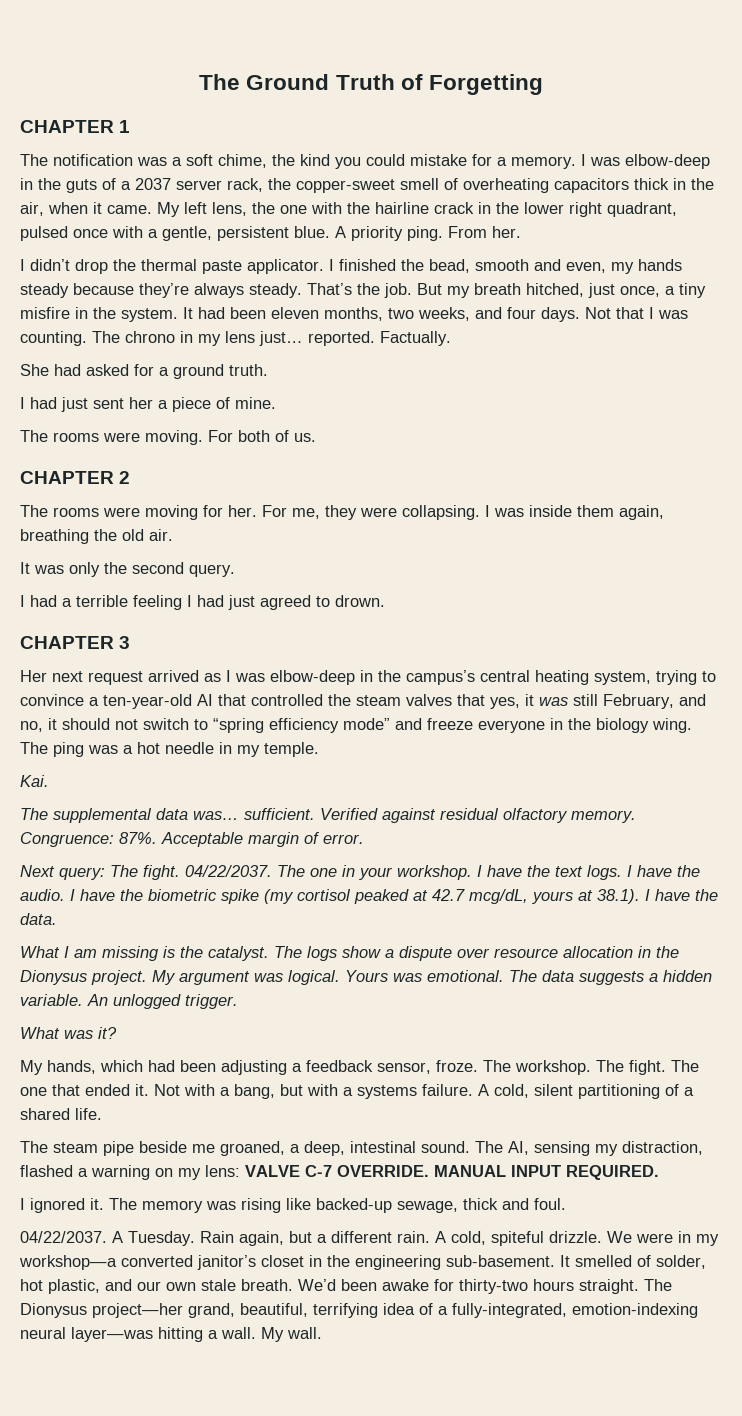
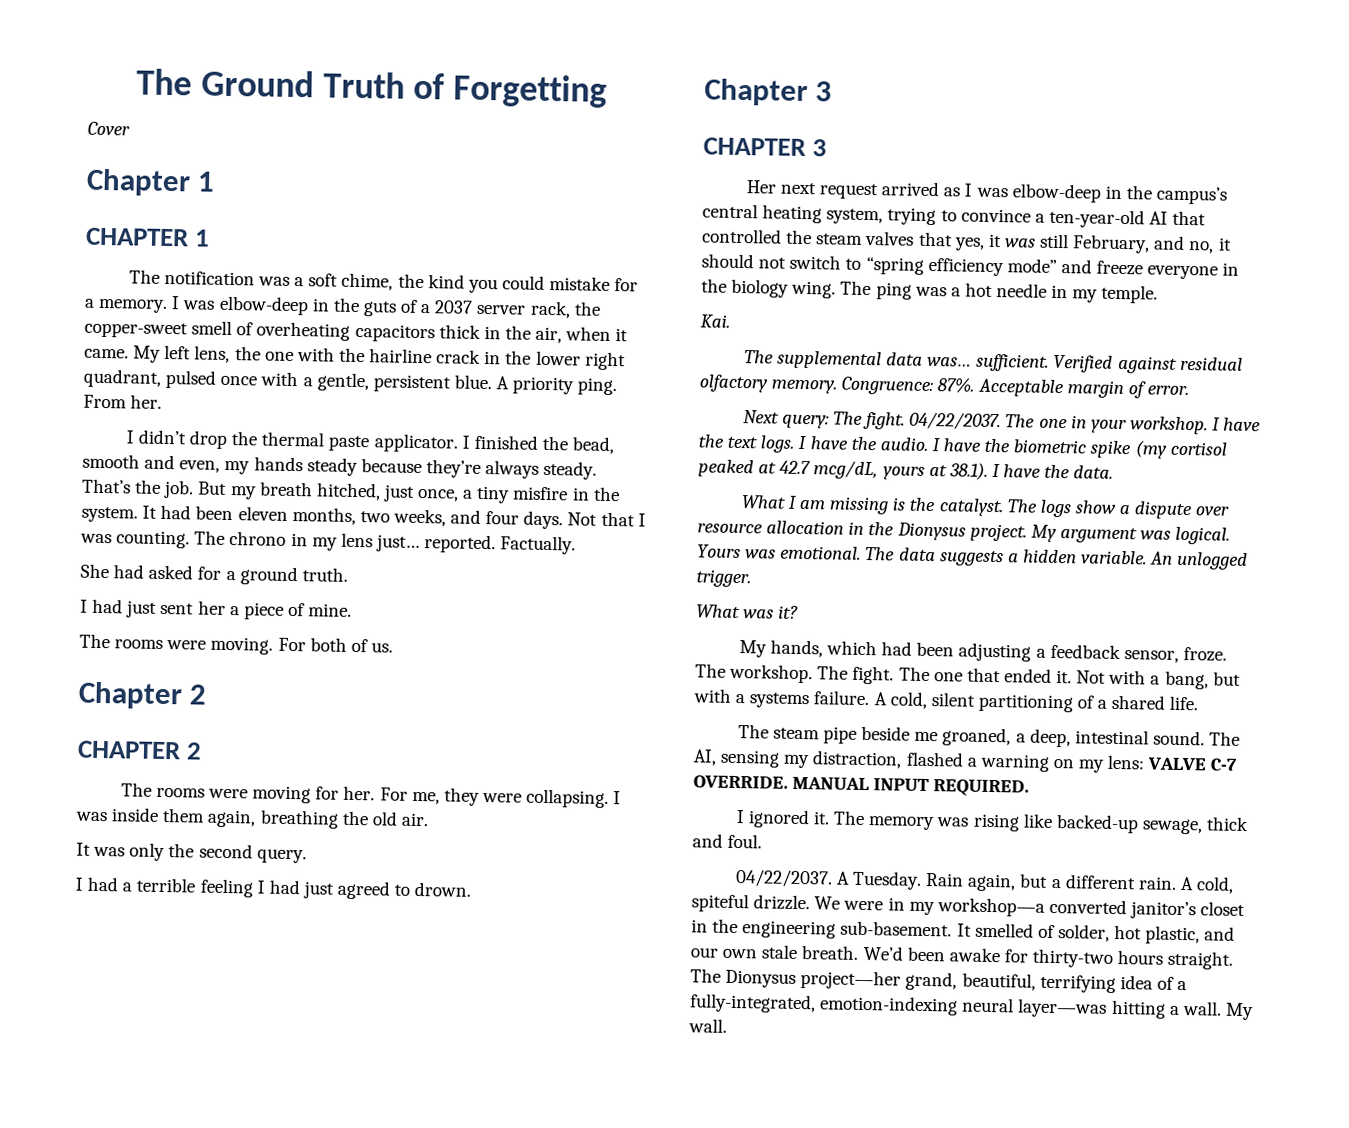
+ Cover
+ Chapter 1
+ Chapter 2
+ Chapter 3

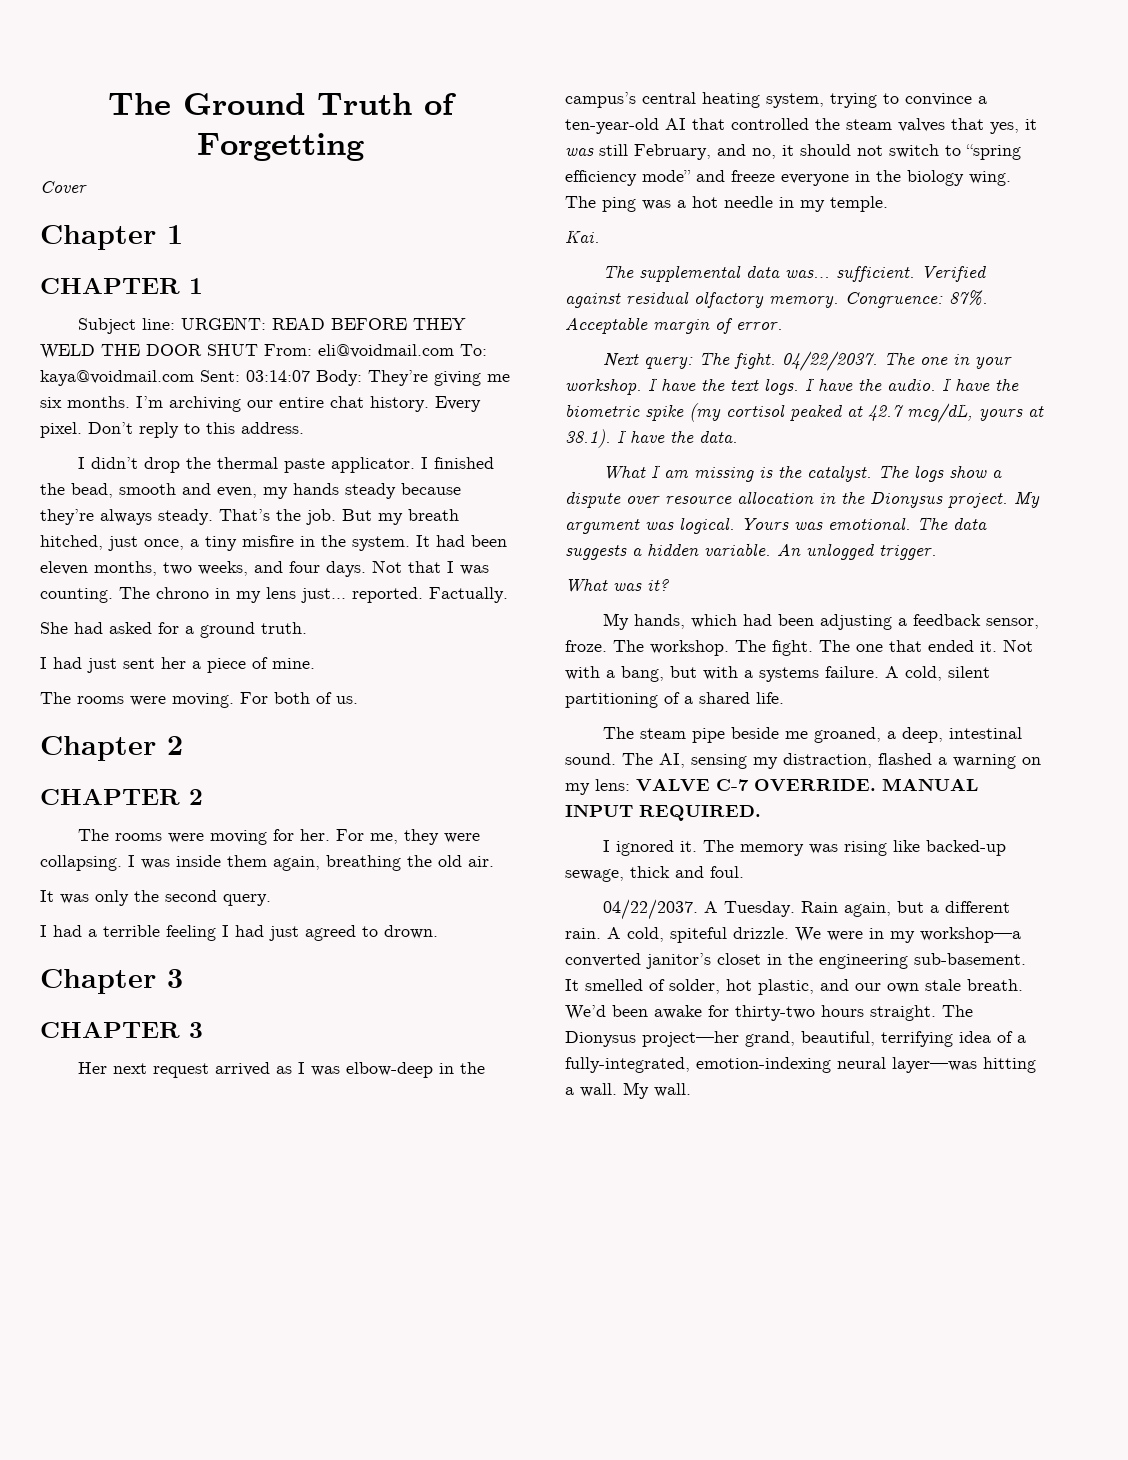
- The notification was a soft chime, the kind you could mistake for a memory. I was elbow-deep in the guts of a 2037 server rack, the copper-sweet smell of overheating capacitors thick in the air, when it came. My left lens, the one with the hairline crack in the lower right quadrant, pulsed once with a gentle, persistent blue. A priority ping. From her.
+ Subject line: URGENT: READ BEFORE THEY WELD THE DOOR SHUT From: eli@voidmail.com To: kaya@voidmail.com Sent: 03:14:07 Body: They’re giving me six months. I’m archiving our entire chat history. Every pixel. Don’t reply to this address.

